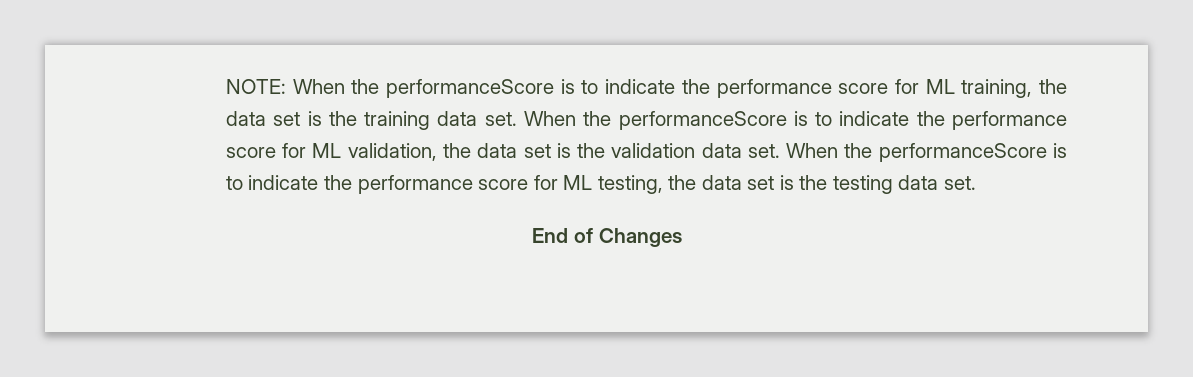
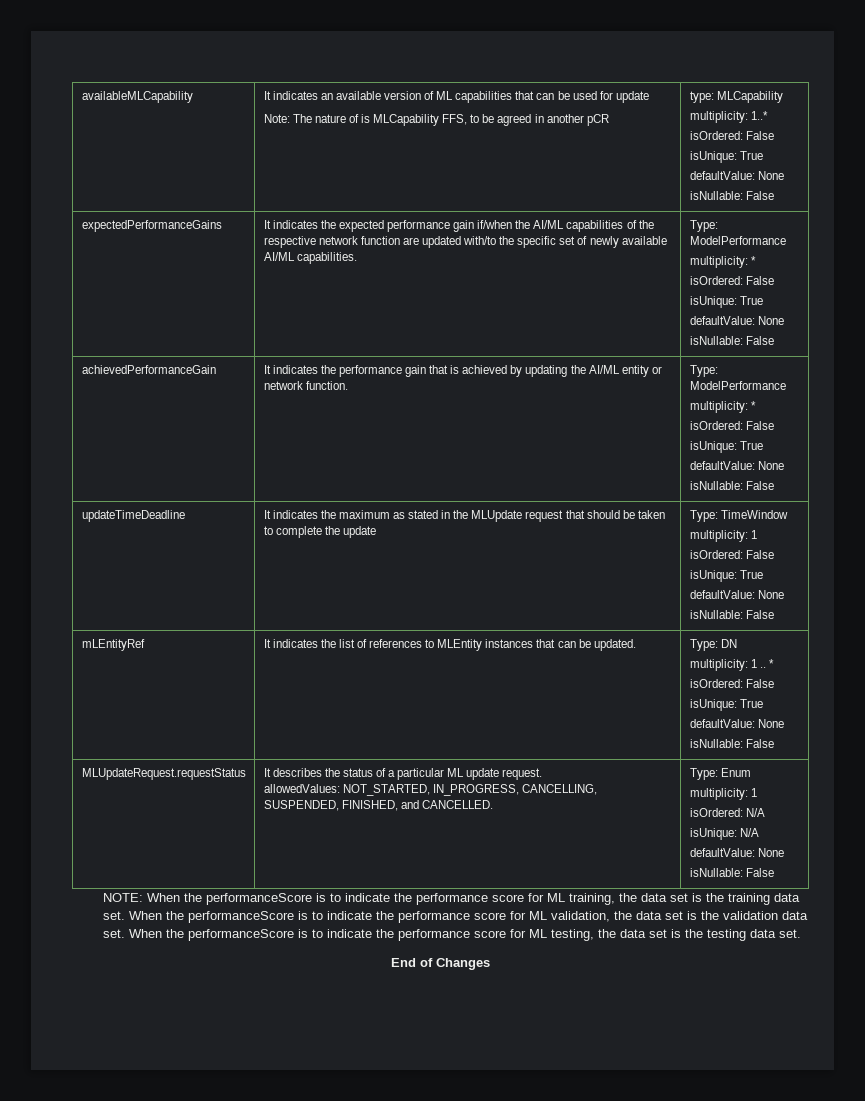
+ availableMLCapability | It indicates an available version of ML capabilities that can be used for update
+ Note: The nature of is MLCapability FFS, to be agreed in another pCR | type: MLCapability
+ multiplicity: 1..*
+ isOrdered: False
+ isUnique: True
+ defaultValue: None
+ isNullable: False
+ expectedPerformanceGains | It indicates the expected performance gain if/when the AI/ML capabilities of the respective network function are updated with/to the specific set of newly available AI/ML capabilities. | Type: ModelPerformance
+ multiplicity: *
+ isOrdered: False
+ isUnique: True
+ defaultValue: None
+ isNullable: False
+ achievedPerformanceGain | It indicates the performance gain that is achieved by updating the AI/ML entity or network function. | Type: ModelPerformance
+ multiplicity: *
+ isOrdered: False
+ isUnique: True
+ defaultValue: None
+ isNullable: False
+ updateTimeDeadline | It indicates the maximum as stated in the MLUpdate request that should be taken to complete the update | Type: TimeWindow
+ multiplicity: 1
+ isOrdered: False
+ isUnique: True
+ defaultValue: None
+ isNullable: False
+ mLEntityRef | It indicates the list of references to MLEntity instances that can be updated. | Type: DN
+ multiplicity: 1 .. *
+ isOrdered: False
+ isUnique: True
+ defaultValue: None
+ isNullable: False
+ MLUpdateRequest.requestStatus | It describes the status of a particular ML update request.
+ allowedValues: NOT_STARTED, IN_PROGRESS, CANCELLING, SUSPENDED, FINISHED, and CANCELLED. | Type: Enum
+ multiplicity: 1
+ isOrdered: N/A
+ isUnique: N/A
+ defaultValue: None
+ isNullable: False

